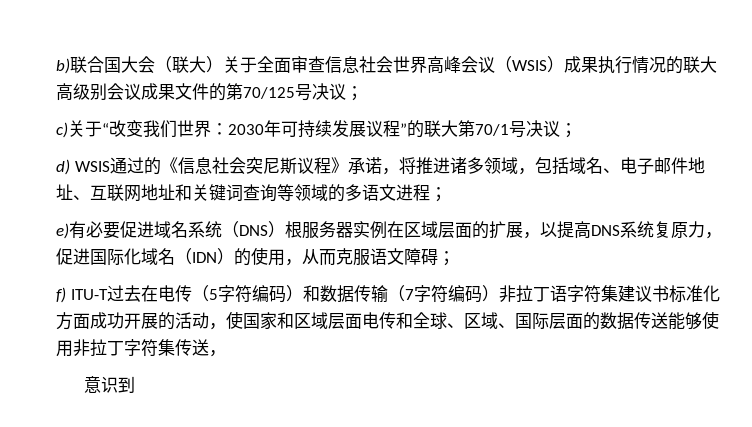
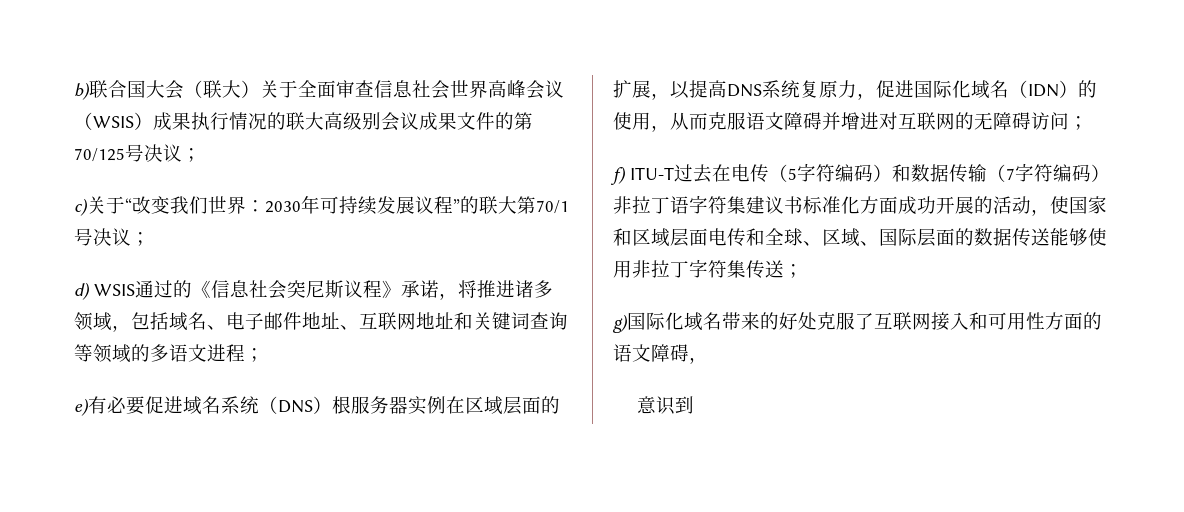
- e)有必要促进域名系统（DNS）根服务器实例在区域层面的扩展，以提高DNS系统复原力，促进国际化域名（IDN）的使用，从而克服语文障碍；
+ e)有必要促进域名系统（DNS）根服务器实例在区域层面的扩展，以提高DNS系统复原力，促进国际化域名（IDN）的使用，从而克服语文障碍并增进对互联网的无障碍访问；
- f) ITU-T过去在电传（5字符编码）和数据传输（7字符编码）非拉丁语字符集建议书标准化方面成功开展的活动，使国家和区域层面电传和全球、区域、国际层面的数据传送能够使用非拉丁字符集传送，
+ f) ITU-T过去在电传（5字符编码）和数据传输（7字符编码）非拉丁语字符集建议书标准化方面成功开展的活动，使国家和区域层面电传和全球、区域、国际层面的数据传送能够使用非拉丁字符集传送；
+ g)国际化域名带来的好处克服了互联网接入和可用性方面的语文障碍，

